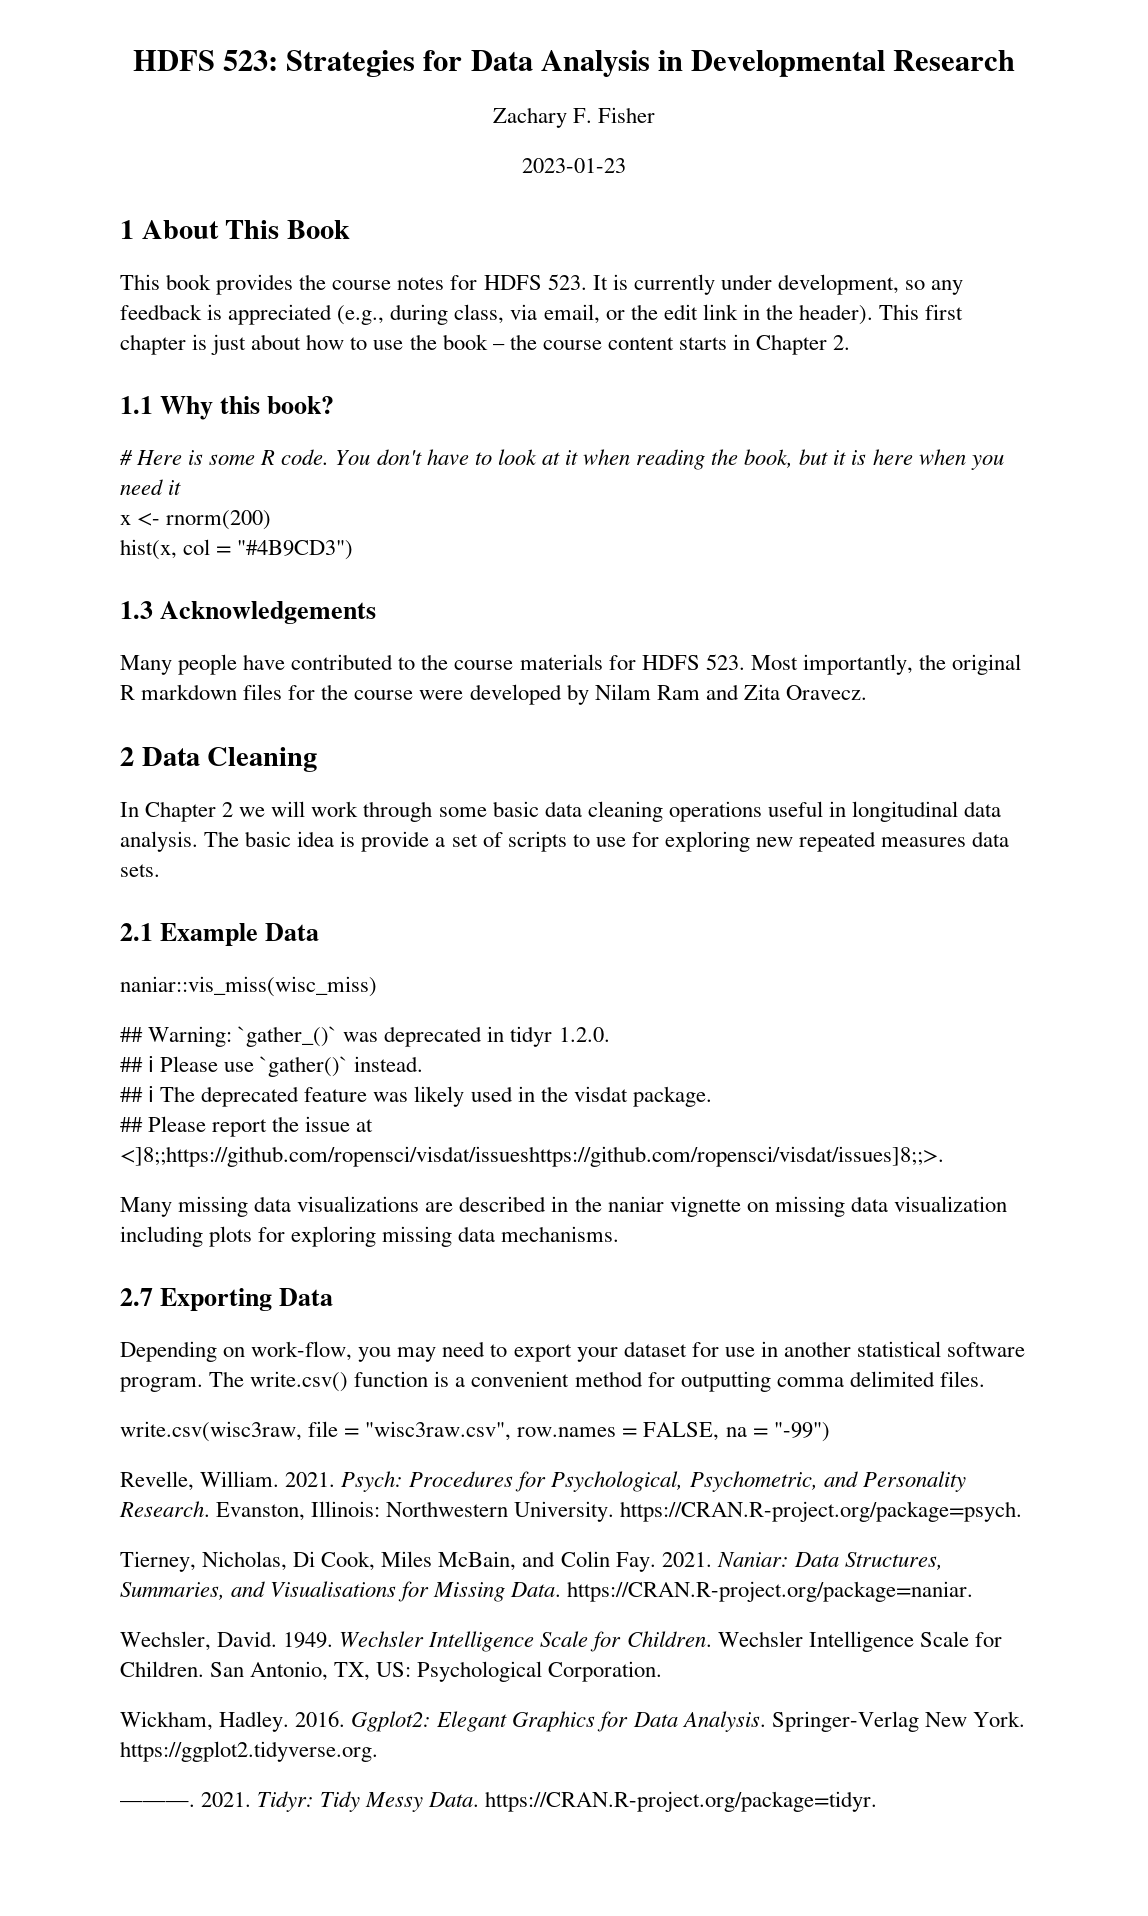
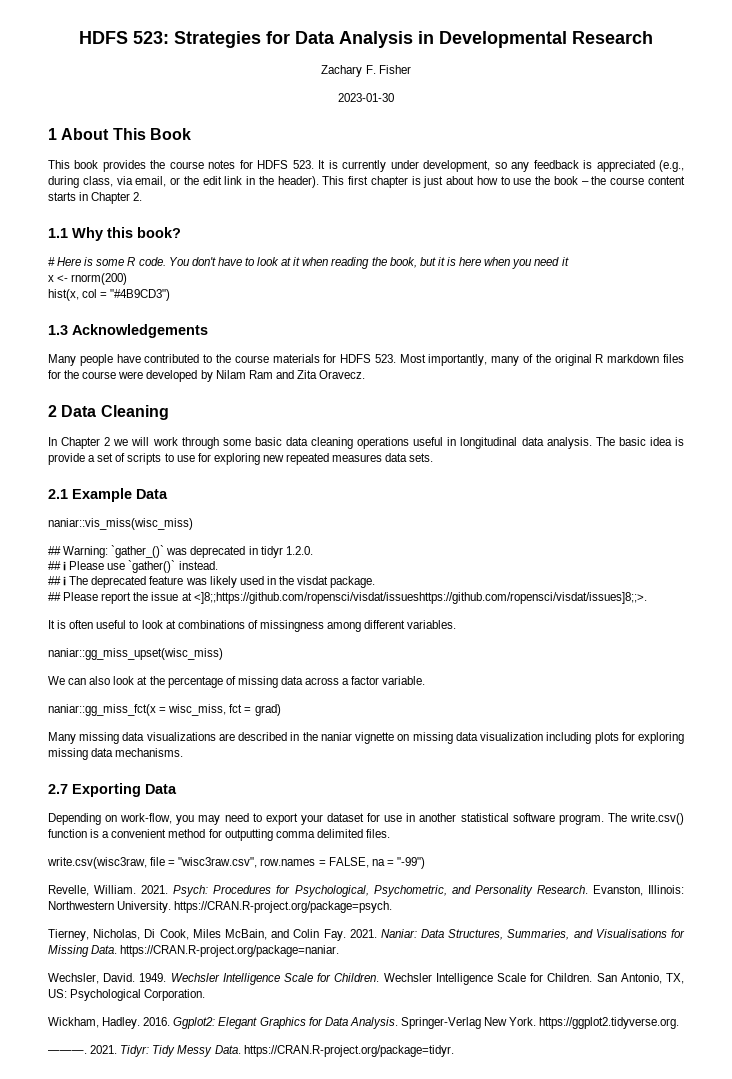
- 2023-01-23
+ 2023-01-30
- Many people have contributed to the course materials for HDFS 523. Most importantly, the original R markdown files for the course were developed by Nilam Ram and Zita Oravecz.
+ Many people have contributed to the course materials for HDFS 523. Most importantly, many of the original R markdown files for the course were developed by Nilam Ram and Zita Oravecz.
+ It is often useful to look at combinations of missingness among different variables.
+ naniar::gg_miss_upset(wisc_miss)
+ We can also look at the percentage of missing data across a factor variable.
+ naniar::gg_miss_fct(x = wisc_miss, fct = grad)

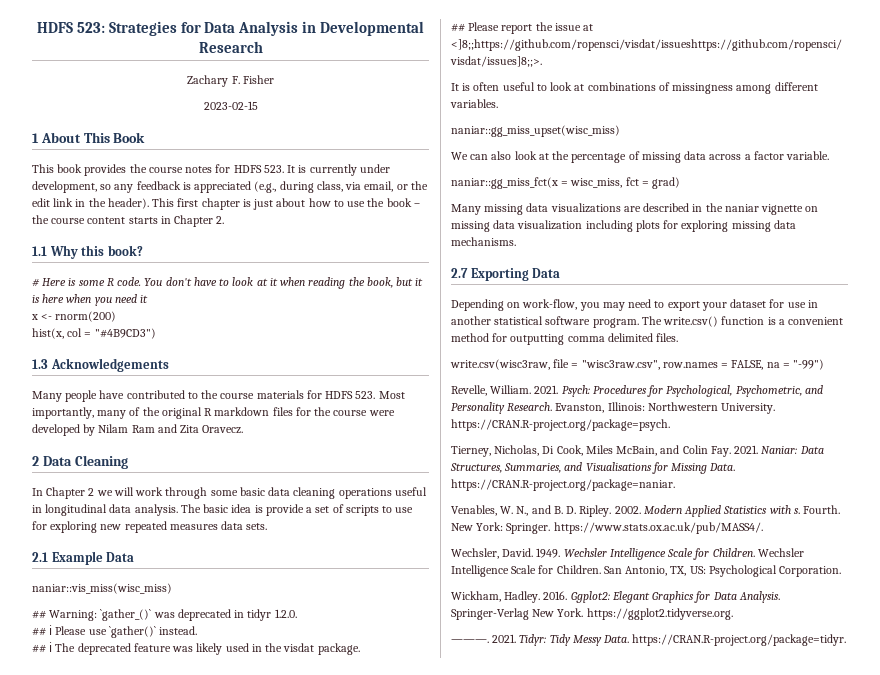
- 2023-01-30
+ 2023-02-15
+ Venables, W. N., and B. D. Ripley. 2002. Modern Applied Statistics with s. Fourth. New York: Springer. https://www.stats.ox.ac.uk/pub/MASS4/.

